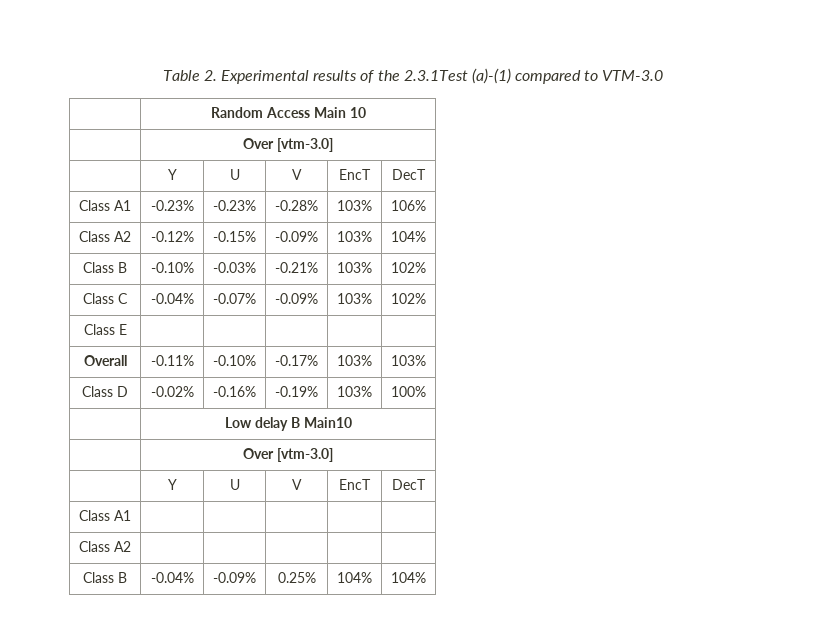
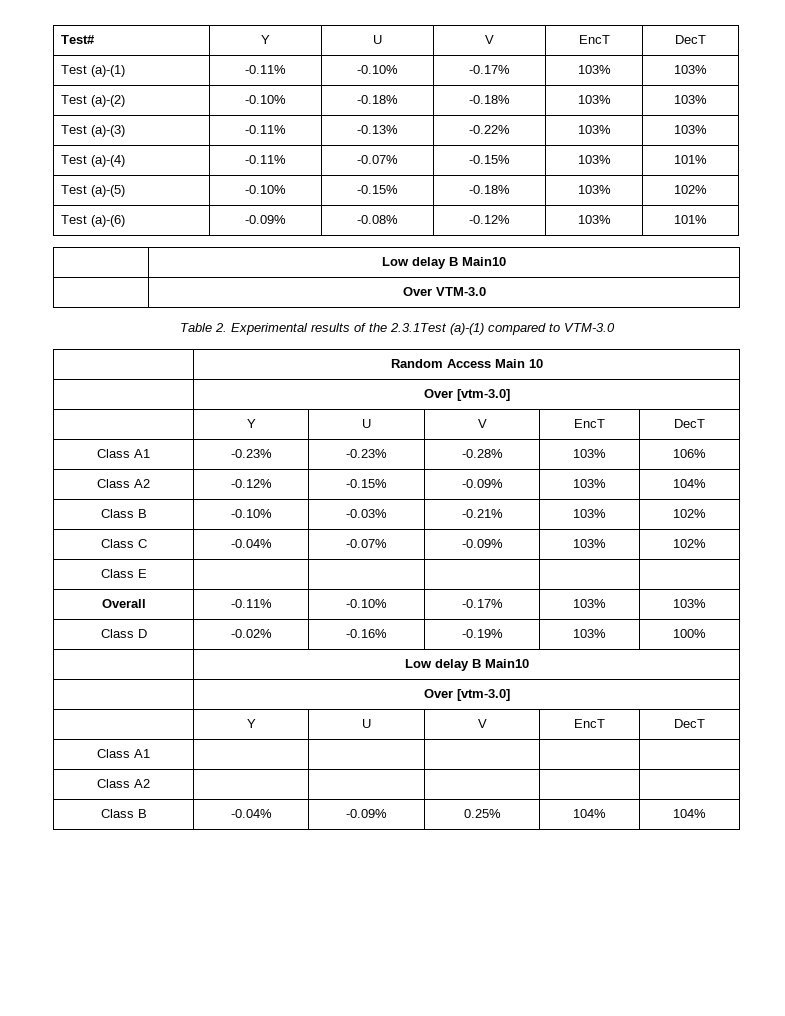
+ Test# | Y | U | V | EncT | DecT
+ Test (a)-(1) | -0.11% | -0.10% | -0.17% | 103% | 103%
+ Test (a)-(2) | -0.10% | -0.18% | -0.18% | 103% | 103%
+ Test (a)-(3) | -0.11% | -0.13% | -0.22% | 103% | 103%
+ Test (a)-(4) | -0.11% | -0.07% | -0.15% | 103% | 101%
+ Test (a)-(5) | -0.10% | -0.15% | -0.18% | 103% | 102%
+ Test (a)-(6) | -0.09% | -0.08% | -0.12% | 103% | 101%
+ | Low delay B Main10
+ | Over VTM-3.0

